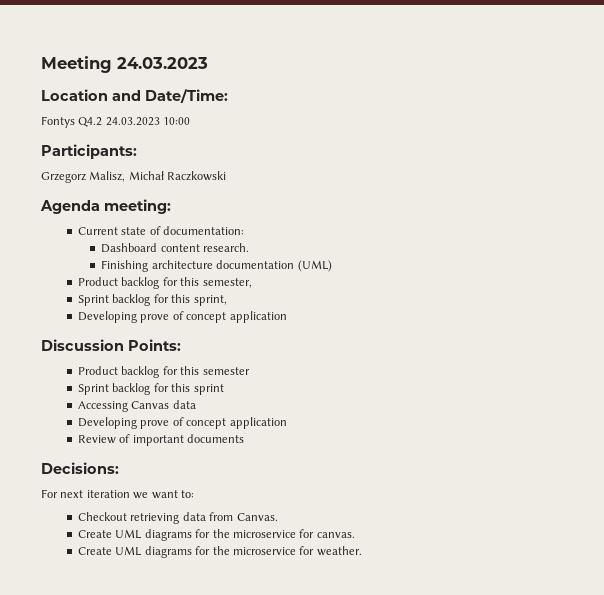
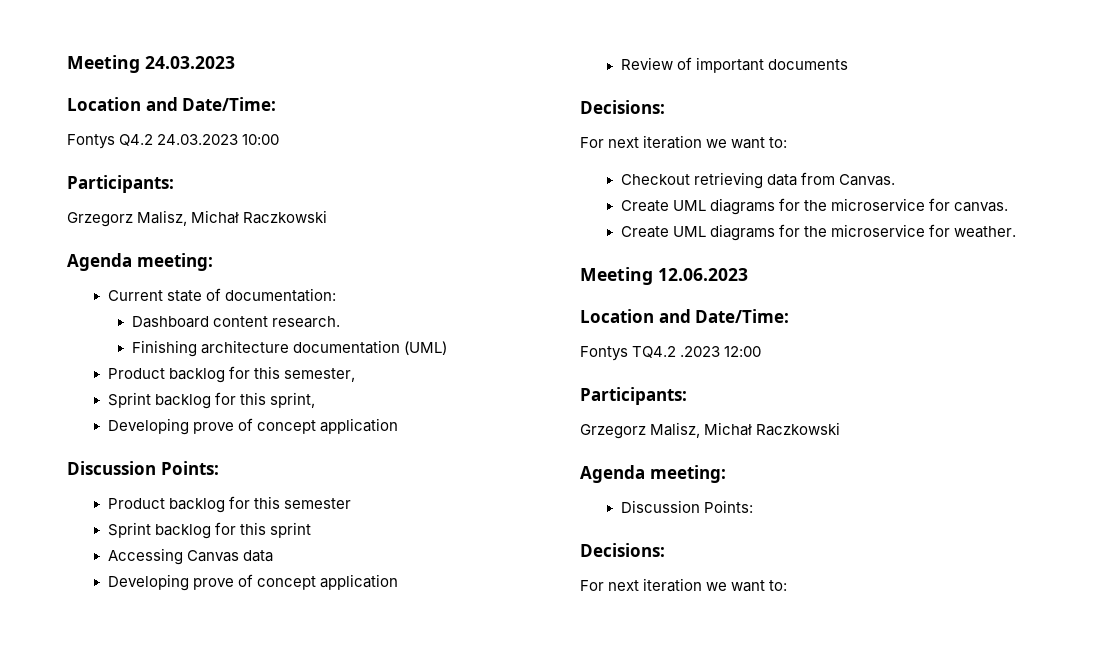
+ Meeting 12.06.2023
+ Location and Date/Time:
+ Fontys TQ4.2 .2023 12:00
+ Participants:
+ Grzegorz Malisz, Michał Raczkowski
+ Agenda meeting:
+ Discussion Points:
+ Decisions:
+ For next iteration we want to:

